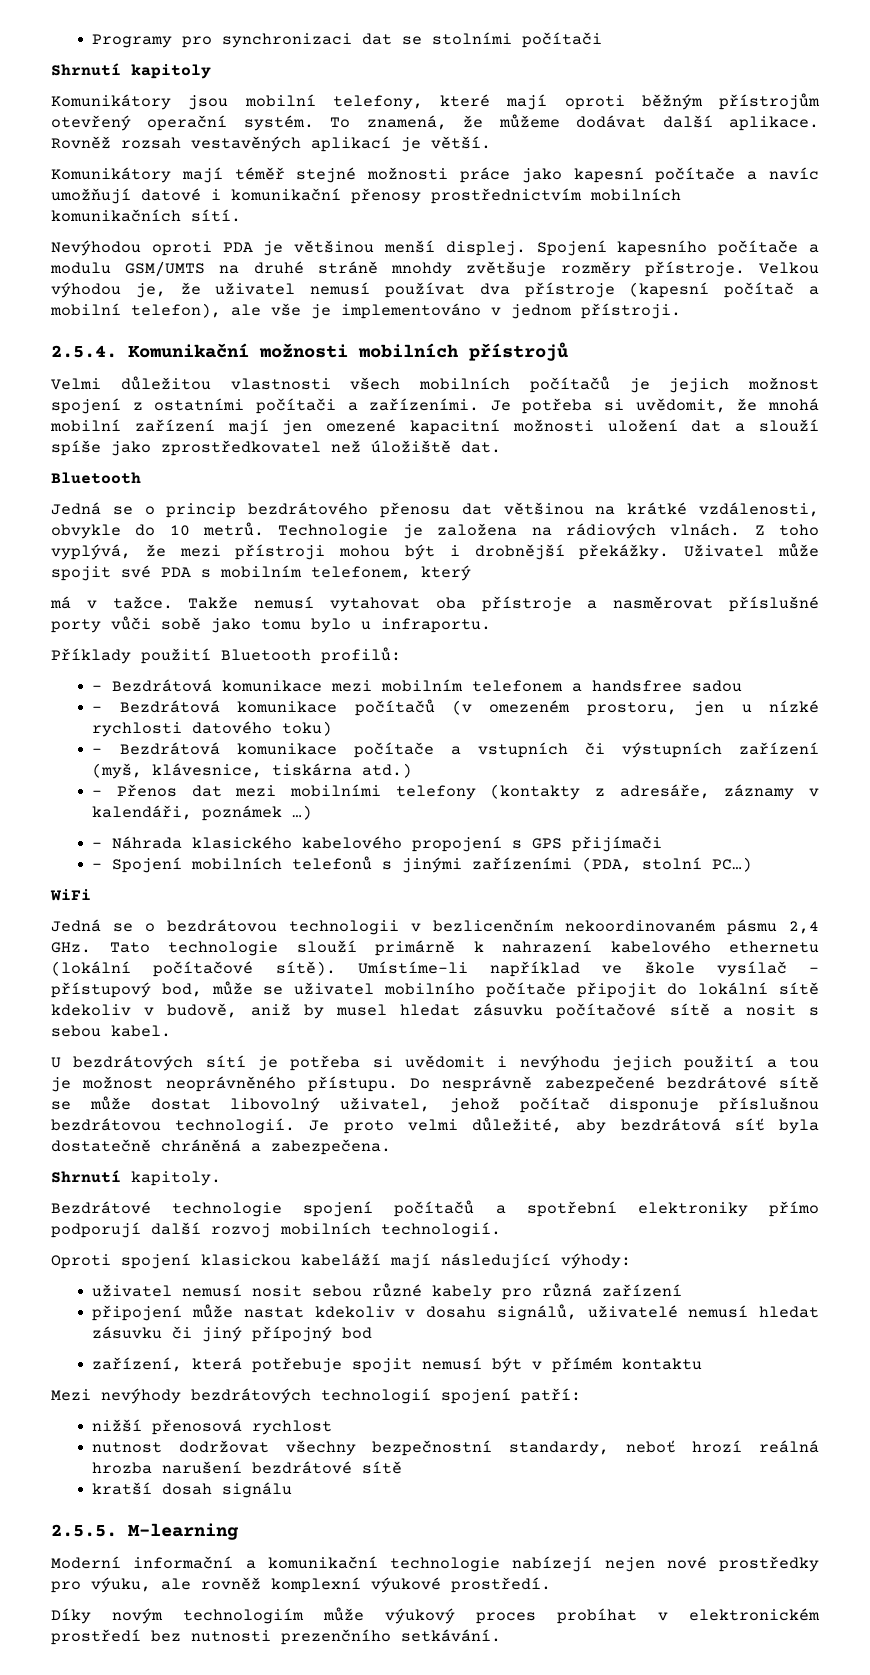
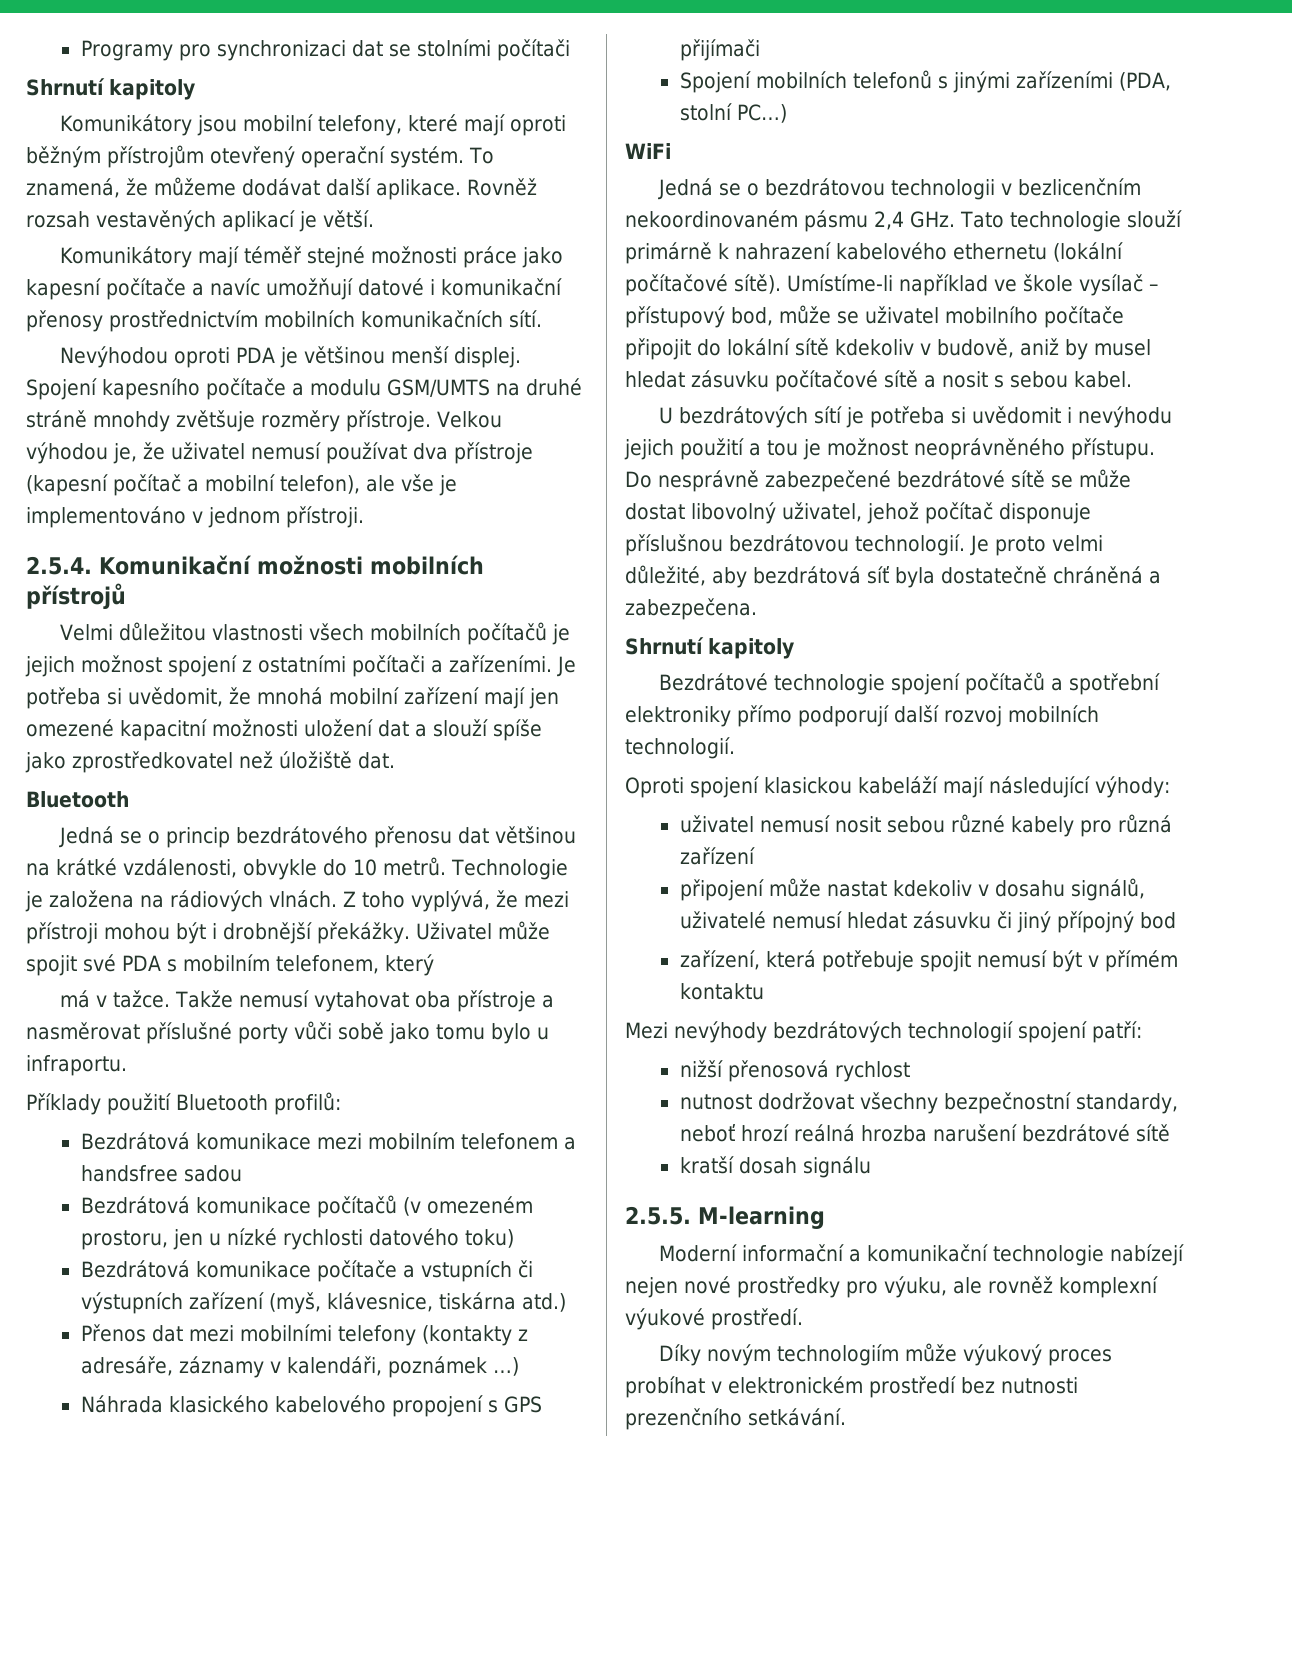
- - Bezdrátová komunikace mezi mobilním telefonem a handsfree sadou
+ Bezdrátová komunikace mezi mobilním telefonem a handsfree sadou
- - Bezdrátová komunikace počítačů (v omezeném prostoru, jen u nízké rychlosti datového toku)
+ Bezdrátová komunikace počítačů (v omezeném prostoru, jen u nízké rychlosti datového toku)
- - Bezdrátová komunikace počítače a vstupních či výstupních zařízení (myš, klávesnice, tiskárna atd.)
+ Bezdrátová komunikace počítače a vstupních či výstupních zařízení (myš, klávesnice, tiskárna atd.)
- - Přenos dat mezi mobilními telefony (kontakty z adresáře, záznamy v kalendáři, poznámek …)
+ Přenos dat mezi mobilními telefony (kontakty z adresáře, záznamy v kalendáři, poznámek …)
- - Náhrada klasického kabelového propojení s GPS přijímači
+ Náhrada klasického kabelového propojení s GPS přijímači
- - Spojení mobilních telefonů s jinými zařízeními (PDA, stolní PC…)
+ Spojení mobilních telefonů s jinými zařízeními (PDA, stolní PC…)
  Je proto velmi důležité, aby bezdrátová síť byla dostatečně chráněná a zabezpečena.
- Shrnutí kapitoly.
+ Shrnutí kapitoly

